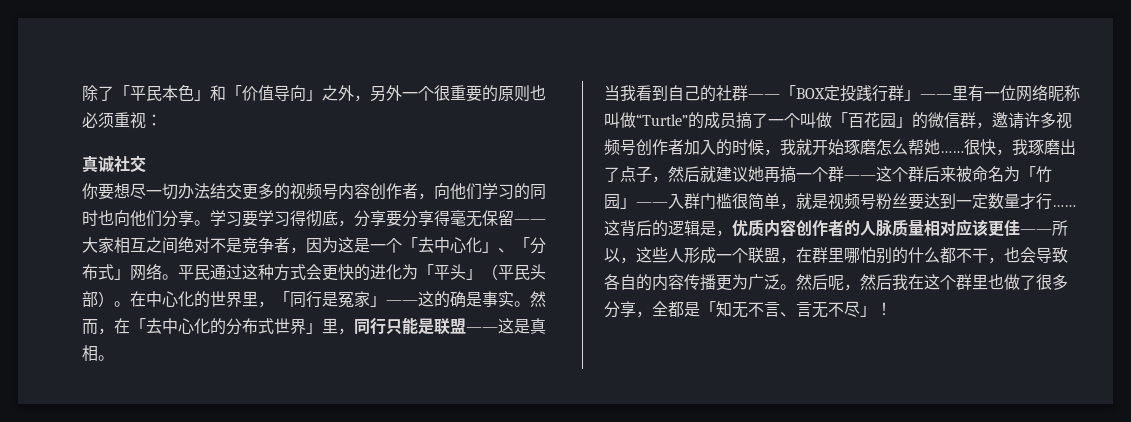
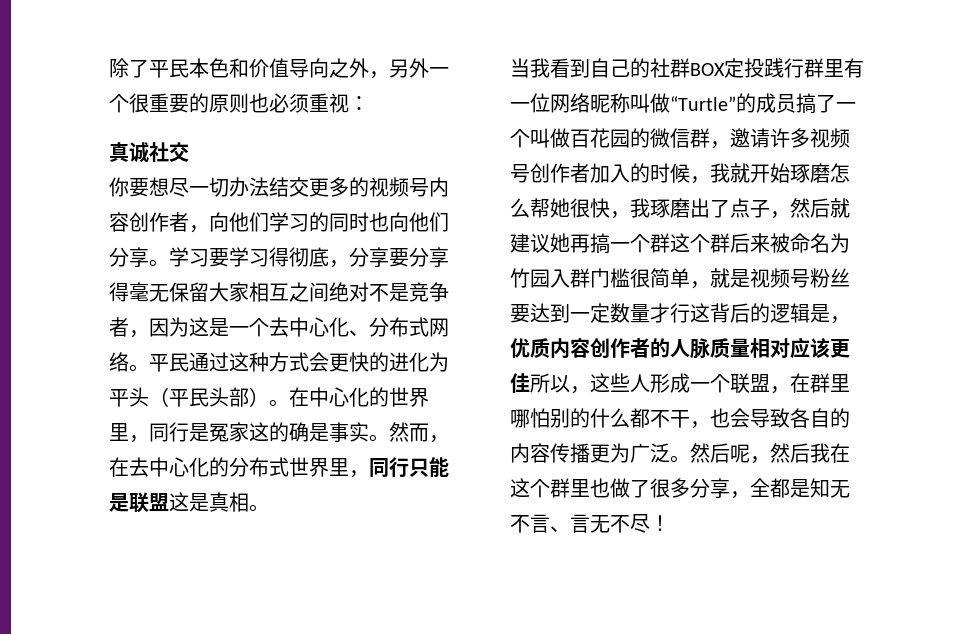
- 除了「平民本色」和「价值导向」之外，另外一个很重要的原则也必须重视：
+ 除了平民本色和价值导向之外，另外一个很重要的原则也必须重视：
- 学习要学习得彻底，分享要分享得毫无保留——大家相互之间绝对不是竞争者，因为这是一个「去中心化」、「分布式」网络。
+ 学习要学习得彻底，分享要分享得毫无保留大家相互之间绝对不是竞争者，因为这是一个去中心化、分布式网络。
- 平民通过这种方式会更快的进化为「平头」（平民头部）。
+ 平民通过这种方式会更快的进化为平头（平民头部）。
- 在中心化的世界里，「同行是冤家」——这的确是事实。
+ 在中心化的世界里，同行是冤家这的确是事实。
- 然而，在「去中心化的分布式世界」里，同行只能是联盟——这是真相。
+ 然而，在去中心化的分布式世界里，同行只能是联盟这是真相。
- 当我看到自己的社群——「BOX定投践行群」——里有一位网络昵称叫做“Turtle”的成员搞了一个叫做「百花园」的微信群，邀请许多视频号创作者加入的时候，我就开始琢磨怎么帮她……很快，我琢磨出了点子，然后就建议她再搞一个群——这个群后来被命名为「竹园」——入群门槛很简单，就是视频号粉丝要达到一定数量才行……这背后的逻辑是，优质内容创作者的人脉质量相对应该更佳——所以，这些人形成一个联盟，在群里哪怕别的什么都不干，也会导致各自的内容传播更为广泛。
+ 当我看到自己的社群BOX定投践行群里有一位网络昵称叫做“Turtle”的成员搞了一个叫做百花园的微信群，邀请许多视频号创作者加入的时候，我就开始琢磨怎么帮她很快，我琢磨出了点子，然后就建议她再搞一个群这个群后来被命名为竹园入群门槛很简单，就是视频号粉丝要达到一定数量才行这背后的逻辑是，优质内容创作者的人脉质量相对应该更佳所以，这些人形成一个联盟，在群里哪怕别的什么都不干，也会导致各自的内容传播更为广泛。
- 然后呢，然后我在这个群里也做了很多分享，全都是「知无不言、言无不尽」！
+ 然后呢，然后我在这个群里也做了很多分享，全都是知无不言、言无不尽！

